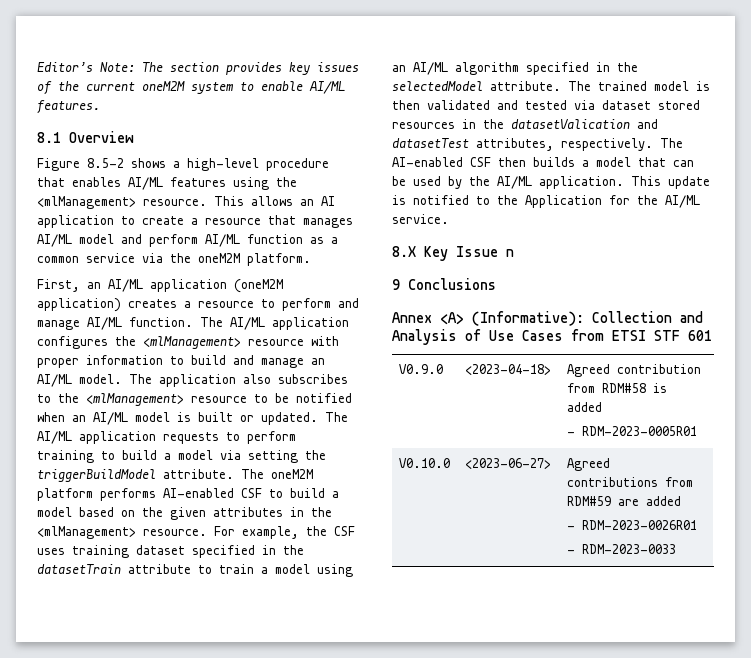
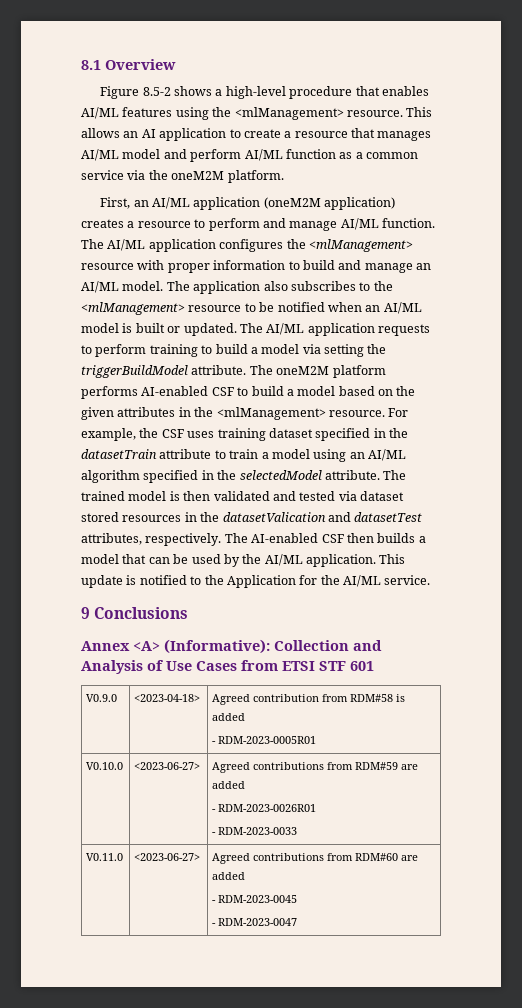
- Editor’s Note: The section provides key issues of the current oneM2M system to enable AI/ML features.
- 8.X Key Issue n
+ V0.11.0 | <2023-06-27> | Agreed contributions from RDM#60 are added
+ - RDM-2023-0045
+ - RDM-2023-0047

